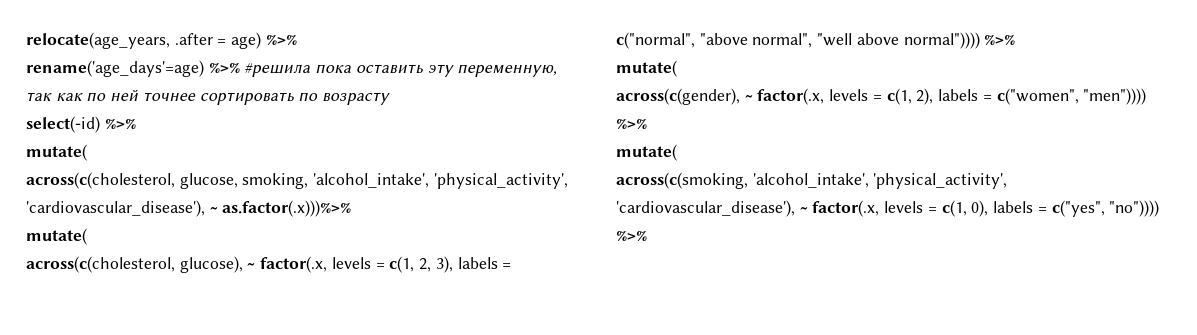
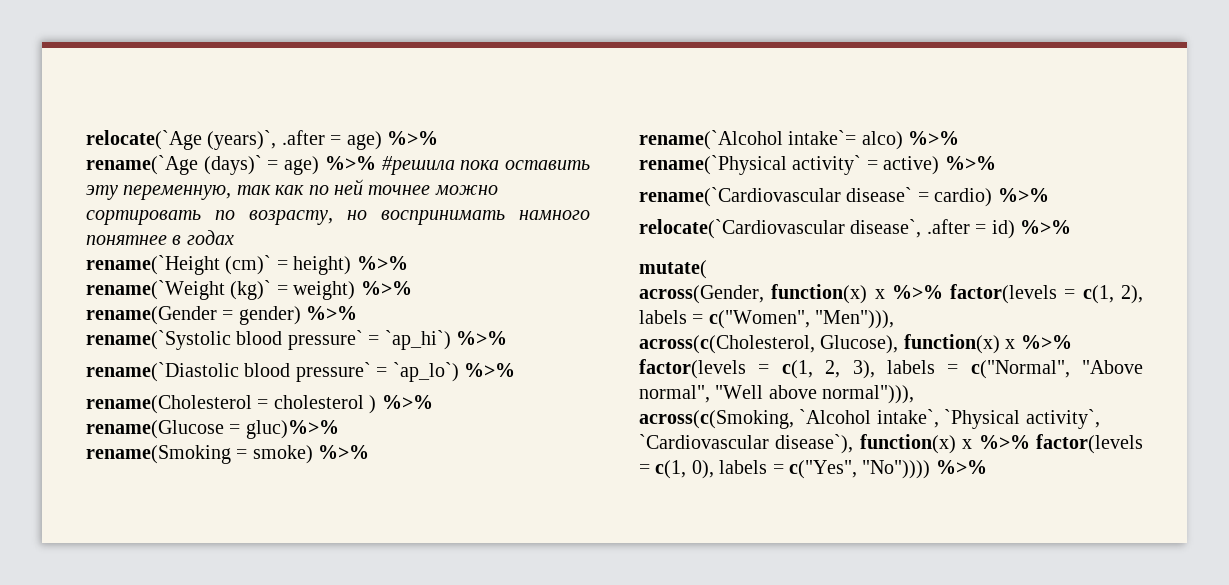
- relocate(age_years, .after = age) %>%
+ relocate(`Age (years)`, .after = age) %>%
- rename('age_days'=age) %>% #решила пока оставить эту переменную, так как по ней точнее сортировать по возрасту
- select(-id) %>%
+ rename(`Age (days)` = age) %>% #решила пока оставить эту переменную, так как по ней точнее можно сортировать по возрасту, но воспринимать намного понятнее в годах
+ rename(`Height (cm)` = height) %>%
+ rename(`Weight (kg)` = weight) %>%
+ rename(Gender = gender) %>%
+ rename(`Systolic blood pressure` = `ap_hi`) %>%
+ rename(`Diastolic blood pressure` = `ap_lo`) %>%
+ rename(Cholesterol = cholesterol ) %>%
+ rename(Glucose = gluc)%>%
+ rename(Smoking = smoke) %>%
+ rename(`Alcohol intake`= alco) %>%
+ rename(`Physical activity` = active) %>%
+ rename(`Cardiovascular disease` = cardio) %>%
+ relocate(`Cardiovascular disease`, .after = id) %>%
  mutate(
- across(c(cholesterol, glucose, smoking, 'alcohol_intake', 'physical_activity', 'cardiovascular_disease'), ~ as.factor(.x)))%>%
- mutate(
- across(c(cholesterol, glucose), ~ factor(.x, levels = c(1, 2, 3), labels = c("normal", "above normal", "well above normal")))) %>%
- mutate(
- across(c(gender), ~ factor(.x, levels = c(1, 2), labels = c("women", "men")))) %>%
- mutate(
- across(c(smoking, 'alcohol_intake', 'physical_activity', 'cardiovascular_disease'), ~ factor(.x, levels = c(1, 0), labels = c("yes", "no")))) %>%
+ across(Gender, function(x) x %>% factor(levels = c(1, 2), labels = c("Women", "Men"))),
+ across(c(Cholesterol, Glucose), function(x) x %>% factor(levels = c(1, 2, 3), labels = c("Normal", "Above normal", "Well above normal"))),
+ across(c(Smoking, `Alcohol intake`, `Physical activity`, `Cardiovascular disease`), function(x) x %>% factor(levels = c(1, 0), labels = c("Yes", "No")))) %>%

